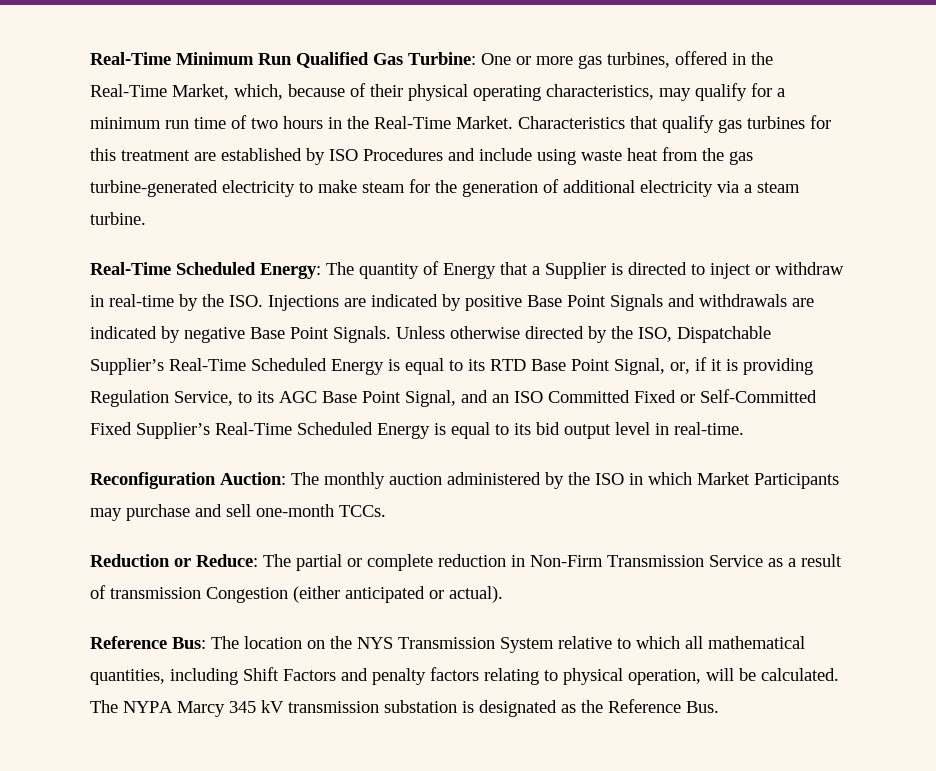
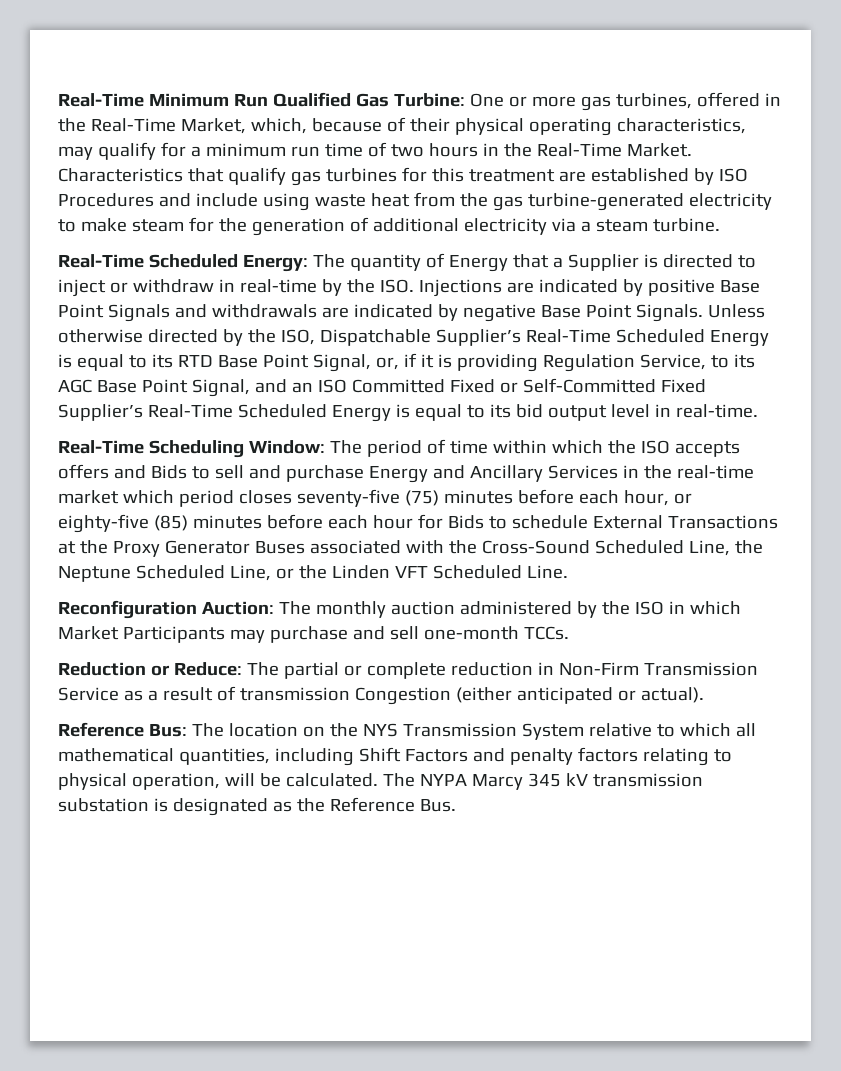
+ Real-Time Scheduling Window: The period of time within which the ISO accepts offers and Bids to sell and purchase Energy and Ancillary Services in the real-time market which period closes seventy-five (75) minutes before each hour, or eighty-five (85) minutes before each hour for Bids to schedule External Transactions at the Proxy Generator Buses associated with the Cross-Sound Scheduled Line, the Neptune Scheduled Line, or the Linden VFT Scheduled Line.

